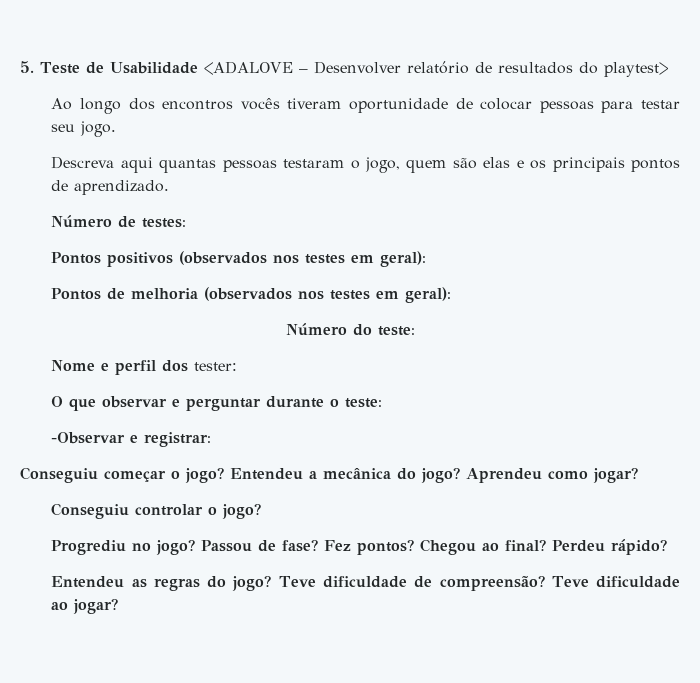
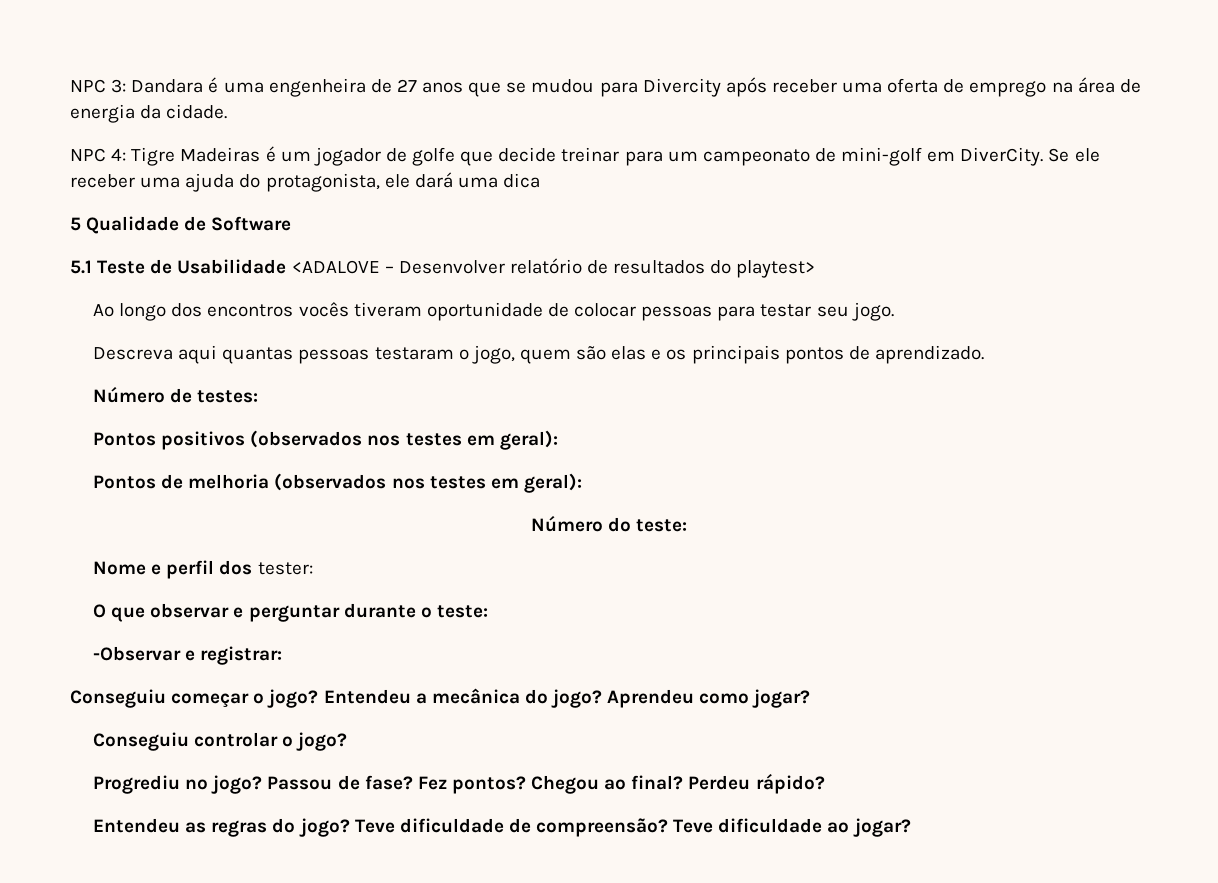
- 5. Teste de Usabilidade <ADALOVE – Desenvolver relatório de resultados do playtest>
+ NPC 3: Dandara é uma engenheira de 27 anos que se mudou para Divercity após receber uma oferta de emprego na área de energia da cidade.
+ NPC 4: Tigre Madeiras é um jogador de golfe que decide treinar para um campeonato de mini-golf em DiverCity. Se ele receber uma ajuda do protagonista, ele dará uma dica
+ 5 Qualidade de Software
+ 5.1 Teste de Usabilidade <ADALOVE – Desenvolver relatório de resultados do playtest>

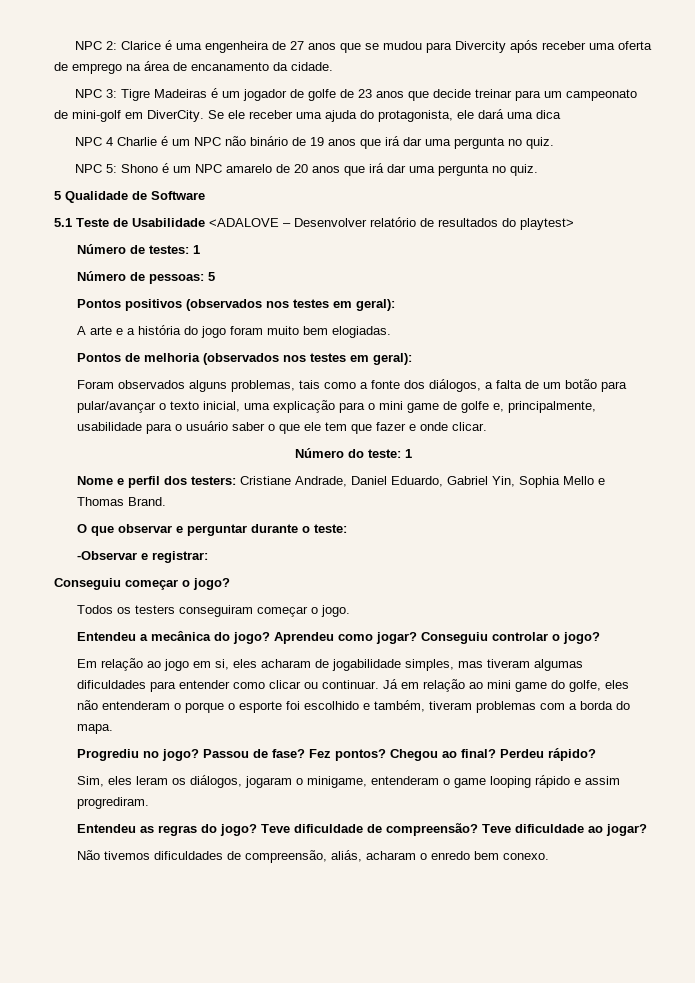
- NPC 3: Dandara é uma engenheira de 27 anos que se mudou para Divercity após receber uma oferta de emprego na área de energia da cidade.
+ NPC 2: Clarice é uma engenheira de 27 anos que se mudou para Divercity após receber uma oferta de emprego na área de encanamento da cidade.
- NPC 4: Tigre Madeiras é um jogador de golfe que decide treinar para um campeonato de mini-golf em DiverCity.
+ NPC 3: Tigre Madeiras é um jogador de golfe de 23 anos que decide treinar para um campeonato de mini-golf em DiverCity.
+ NPC 4 Charlie é um NPC não binário de 19 anos que irá dar uma pergunta no quiz.
+ NPC 5: Shono é um NPC amarelo de 20 anos que irá dar uma pergunta no quiz.
- Ao longo dos encontros vocês tiveram oportunidade de colocar pessoas para testar seu jogo.
- Descreva aqui quantas pessoas testaram o jogo, quem são elas e os principais pontos de aprendizado.
- Número de testes:
+ Número de testes: 1
+ Número de pessoas: 5
+ A arte e a história do jogo foram muito bem elogiadas.
+ Foram observados alguns problemas, tais como a fonte dos diálogos, a falta de um botão para pular/avançar o texto inicial, uma explicação para o mini game de golfe e, principalmente, usabilidade para o usuário saber o que ele tem que fazer e onde clicar.
- Número do teste:
+ Número do teste: 1
- Nome e perfil dos tester:
+ Nome e perfil dos testers: Cristiane Andrade, Daniel Eduardo, Gabriel Yin, Sophia Mello e Thomas Brand.
- Conseguiu começar o jogo? Entendeu a mecânica do jogo?
+ Conseguiu começar o jogo?
+ Todos os testers conseguiram começar o jogo.
+ Entendeu a mecânica do jogo?
- Aprendeu como jogar?
- Conseguiu controlar o jogo?
+ Aprendeu como jogar? Conseguiu controlar o jogo?
+ Em relação ao jogo em si, eles acharam de jogabilidade simples, mas tiveram algumas dificuldades para entender como clicar ou continuar. Já em relação ao mini game do golfe, eles não entenderam o porque o esporte foi escolhido e também, tiveram problemas com a borda do mapa.
+ Sim, eles leram os diálogos, jogaram o minigame, entenderam o game looping rápido e assim progrediram.
+ Não tivemos dificuldades de compreensão, aliás, acharam o enredo bem conexo.

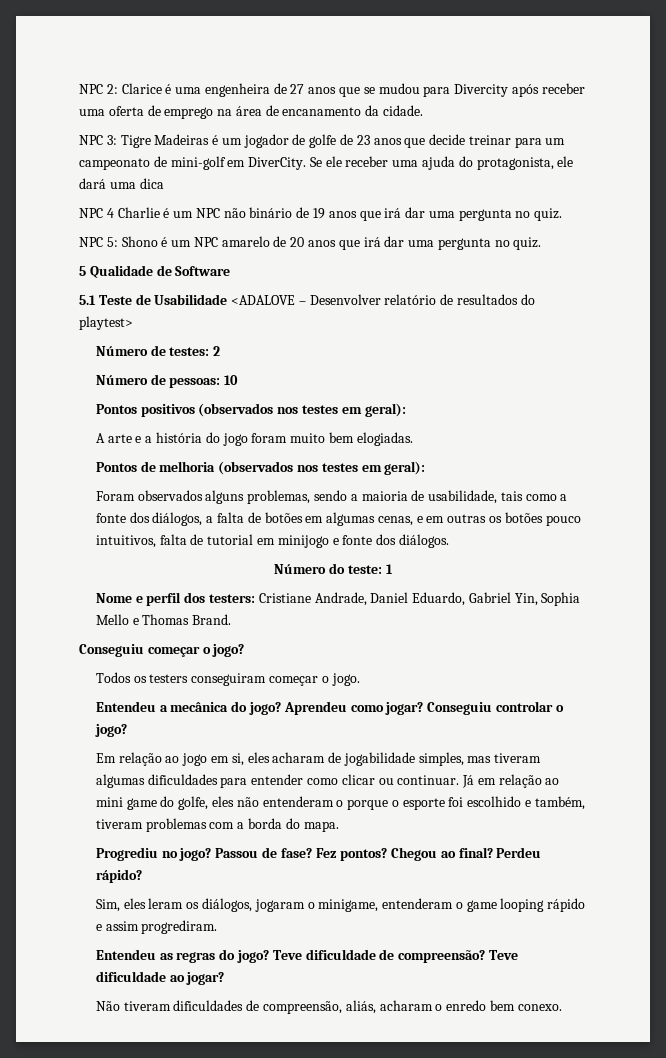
- Número de testes: 1
+ Número de testes: 2
- Número de pessoas: 5
+ Número de pessoas: 10
- Foram observados alguns problemas, tais como a fonte dos diálogos, a falta de um botão para pular/avançar o texto inicial, uma explicação para o mini game de golfe e, principalmente, usabilidade para o usuário saber o que ele tem que fazer e onde clicar.
+ Foram observados alguns problemas, sendo a maioria de usabilidade, tais como a fonte dos diálogos, a falta de botões em algumas cenas, e em outras os botões pouco intuitivos, falta de tutorial em minijogo e fonte dos diálogos.
- O que observar e perguntar durante o teste:
- -Observar e registrar:
- Não tivemos dificuldades de compreensão, aliás, acharam o enredo bem conexo.
+ Não tiveram dificuldades de compreensão, aliás, acharam o enredo bem conexo.

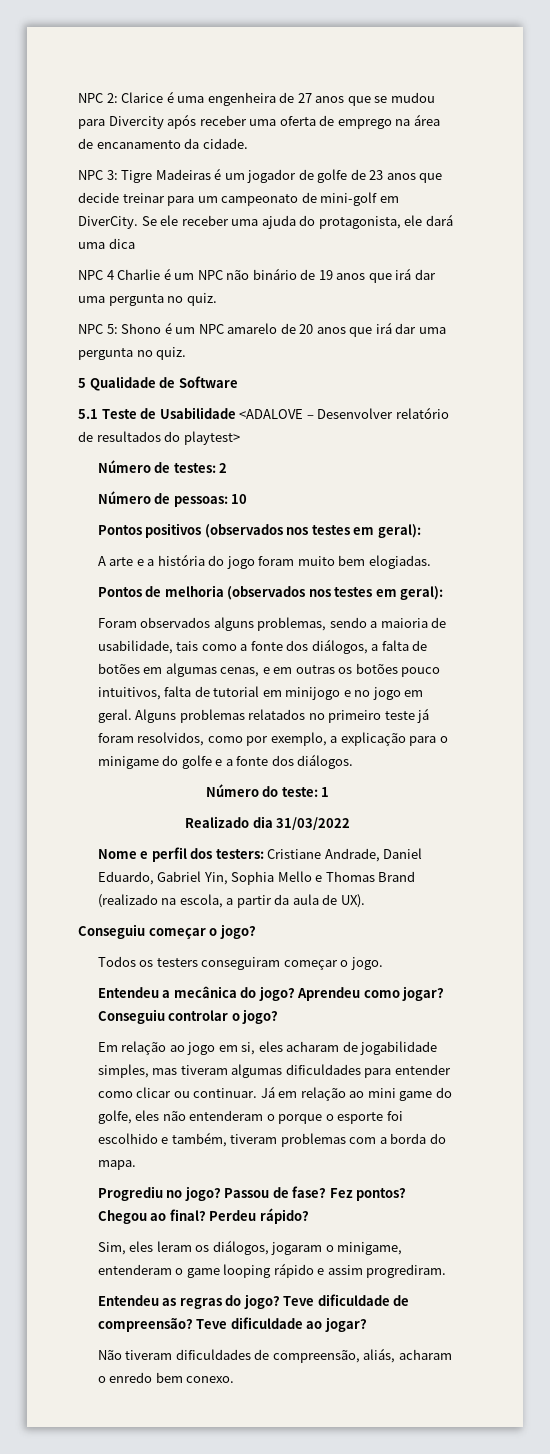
- Foram observados alguns problemas, sendo a maioria de usabilidade, tais como a fonte dos diálogos, a falta de botões em algumas cenas, e em outras os botões pouco intuitivos, falta de tutorial em minijogo e fonte dos diálogos.
+ Foram observados alguns problemas, sendo a maioria de usabilidade, tais como a fonte dos diálogos, a falta de botões em algumas cenas, e em outras os botões pouco intuitivos, falta de tutorial em minijogo e no jogo em geral. Alguns problemas relatados no primeiro teste já foram resolvidos, como por exemplo, a explicação para o minigame do golfe e a fonte dos diálogos.
+ Realizado dia 31/03/2022
- Nome e perfil dos testers: Cristiane Andrade, Daniel Eduardo, Gabriel Yin, Sophia Mello e Thomas Brand.
+ Nome e perfil dos testers: Cristiane Andrade, Daniel Eduardo, Gabriel Yin, Sophia Mello e Thomas Brand (realizado na escola, a partir da aula de UX).

